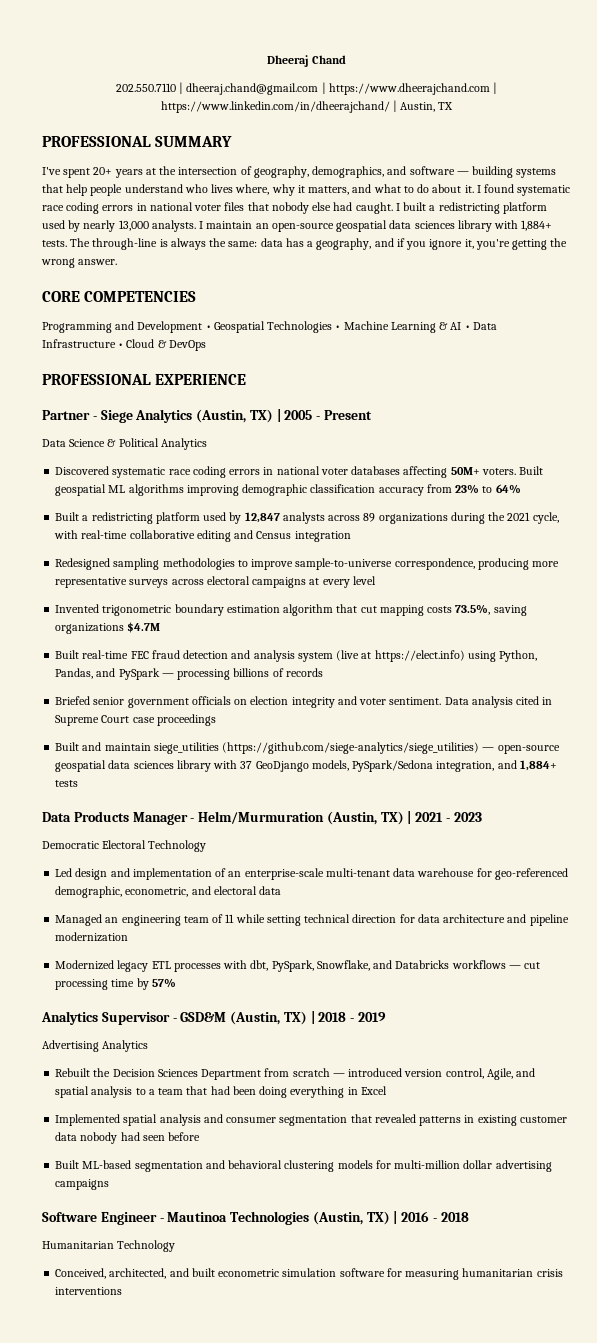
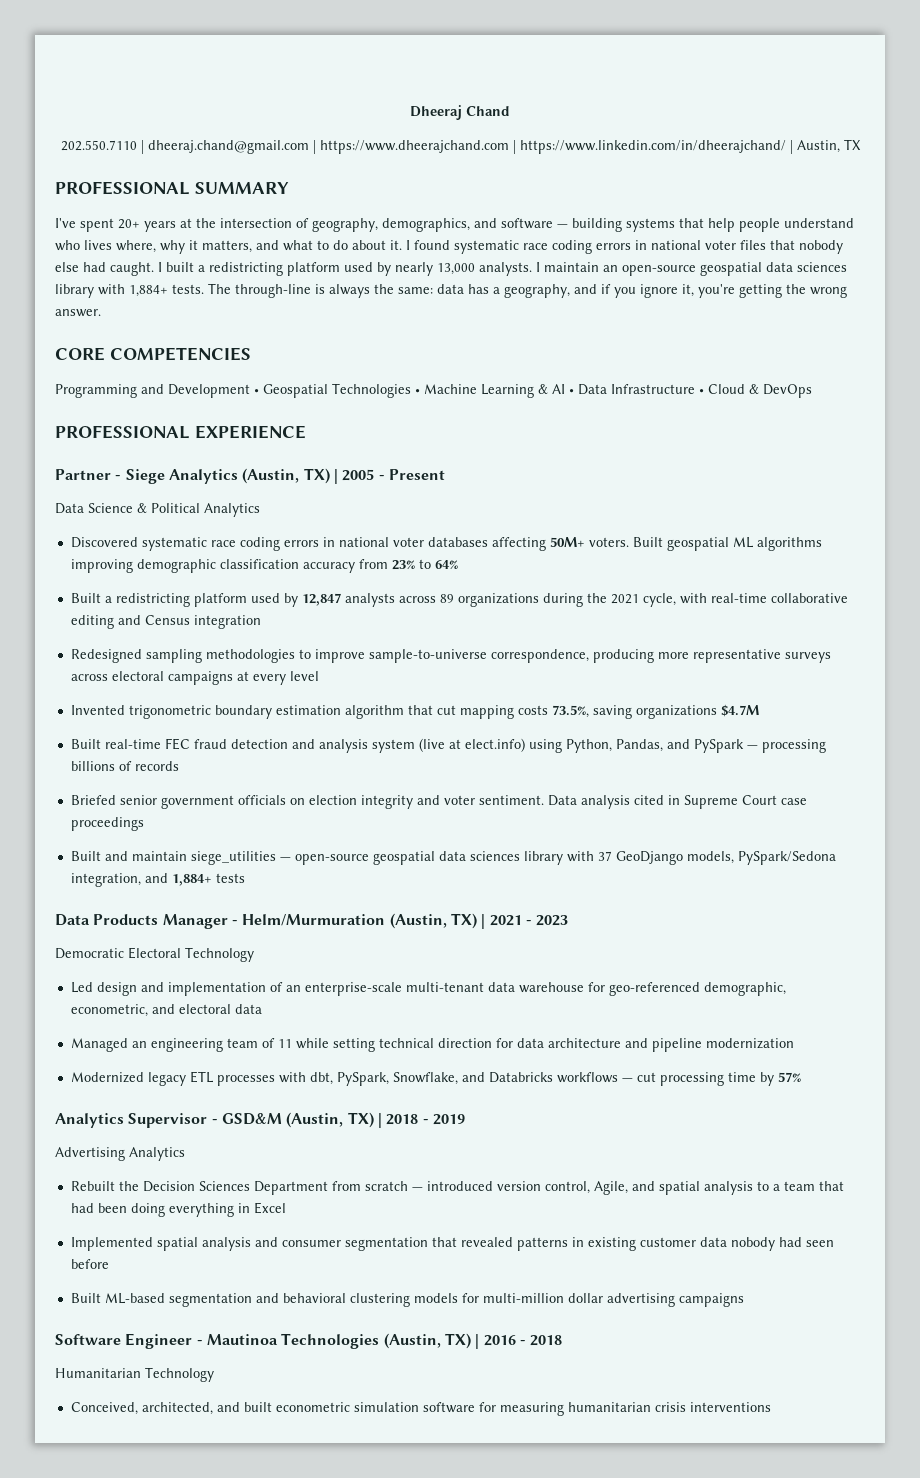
- Built real-time FEC fraud detection and analysis system (live at https://elect.info) using Python, Pandas, and PySpark — processing billions of records
+ Built real-time FEC fraud detection and analysis system (live at elect.info) using Python, Pandas, and PySpark — processing billions of records
- Built and maintain siege_utilities (https://github.com/siege-analytics/siege_utilities) — open-source geospatial data sciences library with 37 GeoDjango models, PySpark/Sedona integration, and 1,884+ tests
+ Built and maintain siege_utilities — open-source geospatial data sciences library with 37 GeoDjango models, PySpark/Sedona integration, and 1,884+ tests

